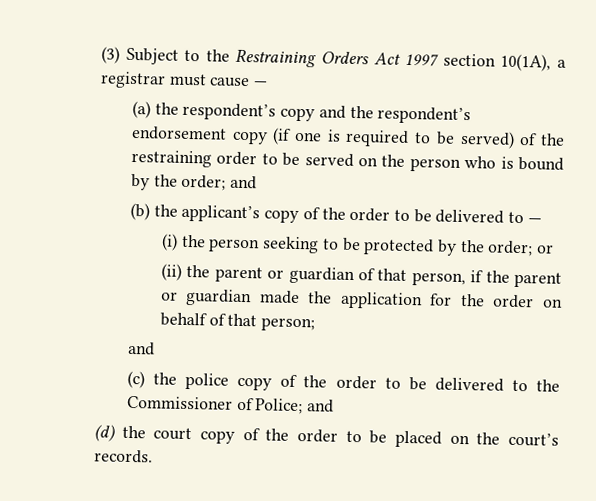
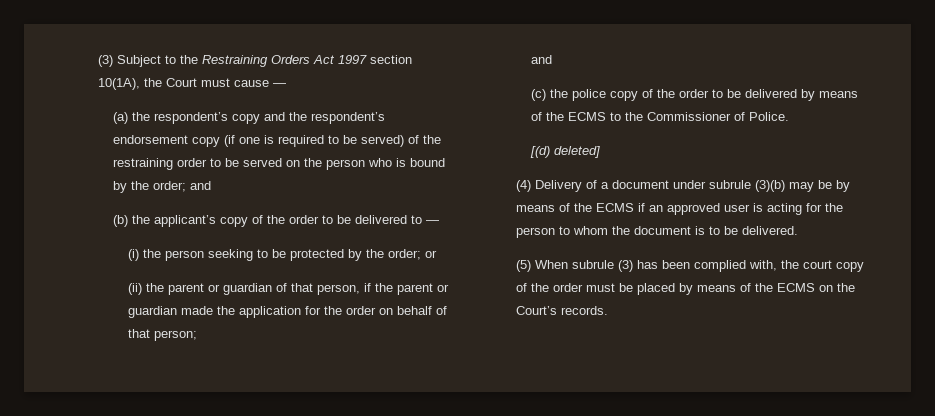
- (3) Subject to the Restraining Orders Act 1997 section 10(1A), a registrar must cause —
+ (3) Subject to the Restraining Orders Act 1997 section 10(1A), the Court must cause —
- (c) the police copy of the order to be delivered to the Commissioner of Police; and
- (d) the court copy of the order to be placed on the court’s records.
+ (c) the police copy of the order to be delivered by means of the ECMS to the Commissioner of Police.
+ [(d) deleted]
+ (4) Delivery of a document under subrule (3)(b) may be by means of the ECMS if an approved user is acting for the person to whom the document is to be delivered.
+ (5) When subrule (3) has been complied with, the court copy of the order must be placed by means of the ECMS on the Court’s records.

